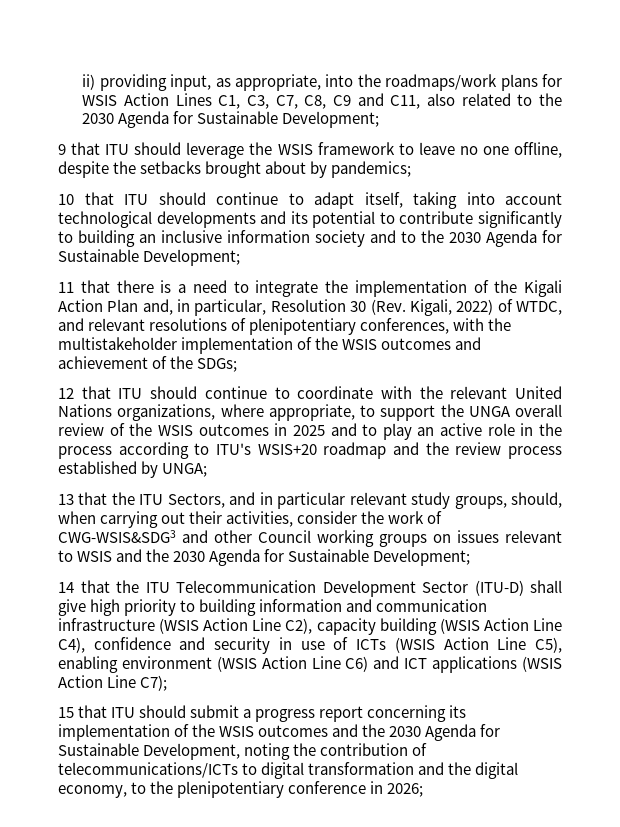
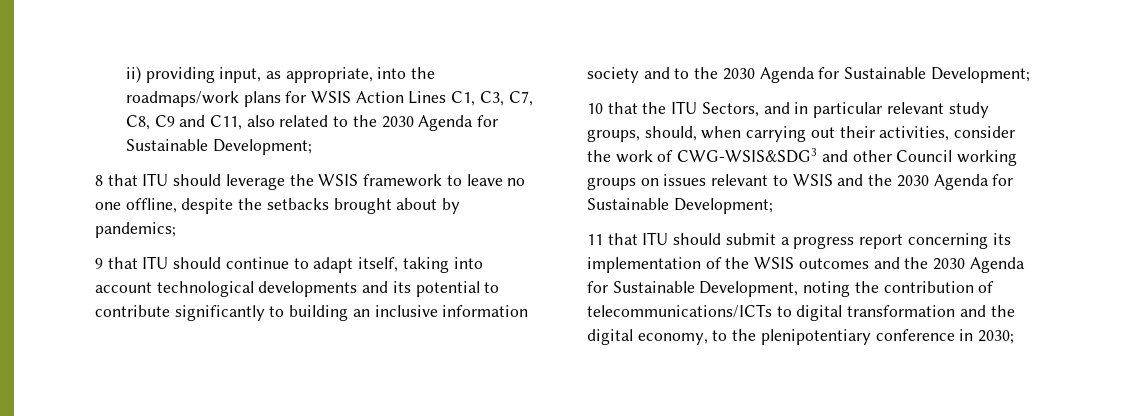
- 9 that ITU should leverage the WSIS framework to leave no one offline, despite the setbacks brought about by pandemics;
+ 8 that ITU should leverage the WSIS framework to leave no one offline, despite the setbacks brought about by pandemics;
- 10 that ITU should continue to adapt itself, taking into account technological developments and its potential to contribute significantly to building an inclusive information society and to the 2030 Agenda for Sustainable Development;
+ 9 that ITU should continue to adapt itself, taking into account technological developments and its potential to contribute significantly to building an inclusive information society and to the 2030 Agenda for Sustainable Development;
- 11 that there is a need to integrate the implementation of the Kigali Action Plan and, in particular, Resolution 30 (Rev. Kigali, 2022) of WTDC, and relevant resolutions of plenipotentiary conferences, with the multistakeholder implementation of the WSIS outcomes and achievement of the SDGs;
- 12 that ITU should continue to coordinate with the relevant United Nations organizations, where appropriate, to support the UNGA overall review of the WSIS outcomes in 2025 and to play an active role in the process according to ITU's WSIS+20 roadmap and the review process established by UNGA;
- 13 that the ITU Sectors, and in particular relevant study groups, should, when carrying out their activities, consider the work of CWG-WSIS&SDG3 and other Council working groups on issues relevant to WSIS and the 2030 Agenda for Sustainable Development;
+ 10 that the ITU Sectors, and in particular relevant study groups, should, when carrying out their activities, consider the work of CWG-WSIS&SDG3 and other Council working groups on issues relevant to WSIS and the 2030 Agenda for Sustainable Development;
- 14 that the ITU Telecommunication Development Sector (ITU-D) shall give high priority to building information and communication infrastructure (WSIS Action Line C2), capacity building (WSIS Action Line C4), confidence and security in use of ICTs (WSIS Action Line C5), enabling environment (WSIS Action Line C6) and ICT applications (WSIS Action Line C7);
- 15 that ITU should submit a progress report concerning its implementation of the WSIS outcomes and the 2030 Agenda for Sustainable Development, noting the contribution of telecommunications/ICTs to digital transformation and the digital economy, to the plenipotentiary conference in 2026;
+ 11 that ITU should submit a progress report concerning its implementation of the WSIS outcomes and the 2030 Agenda for Sustainable Development, noting the contribution of telecommunications/ICTs to digital transformation and the digital economy, to the plenipotentiary conference in 2030;

